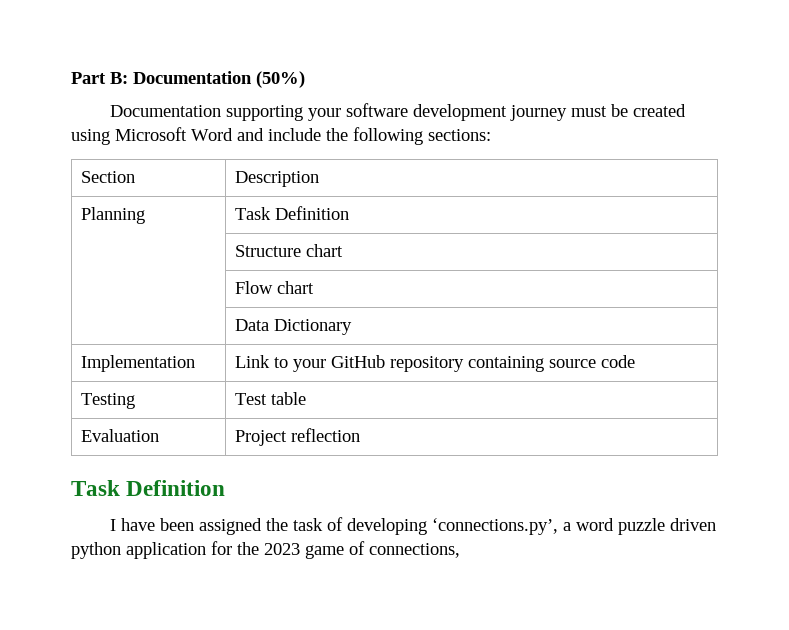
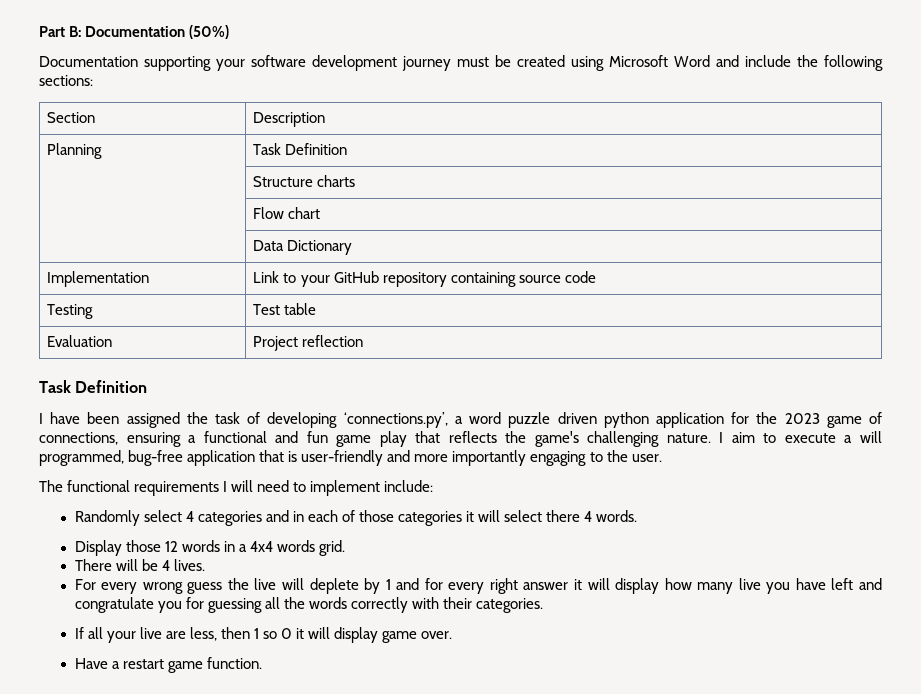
- | Structure chart
+ | Structure charts
- I have been assigned the task of developing ‘connections.py’, a word puzzle driven python application for the 2023 game of connections,
+ I have been assigned the task of developing ‘connections.py’, a word puzzle driven python application for the 2023 game of connections, ensuring a functional and fun game play that reflects the game's challenging nature. I aim to execute a will programmed, bug-free application that is user-friendly and more importantly engaging to the user.
+ The functional requirements I will need to implement include:
+ Randomly select 4 categories and in each of those categories it will select there 4 words.
+ Display those 12 words in a 4x4 words grid.
+ There will be 4 lives.
+ For every wrong guess the live will deplete by 1 and for every right answer it will display how many live you have left and congratulate you for guessing all the words correctly with their categories.
+ If all your live are less, then 1 so 0 it will display game over.
+ Have a restart game function.

